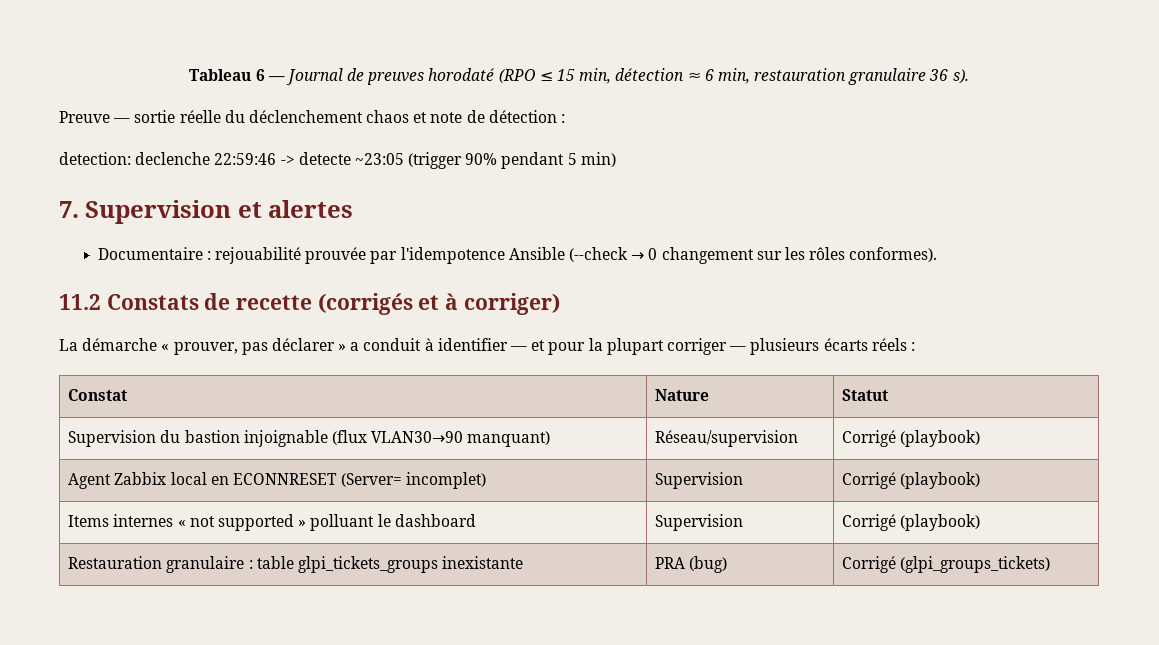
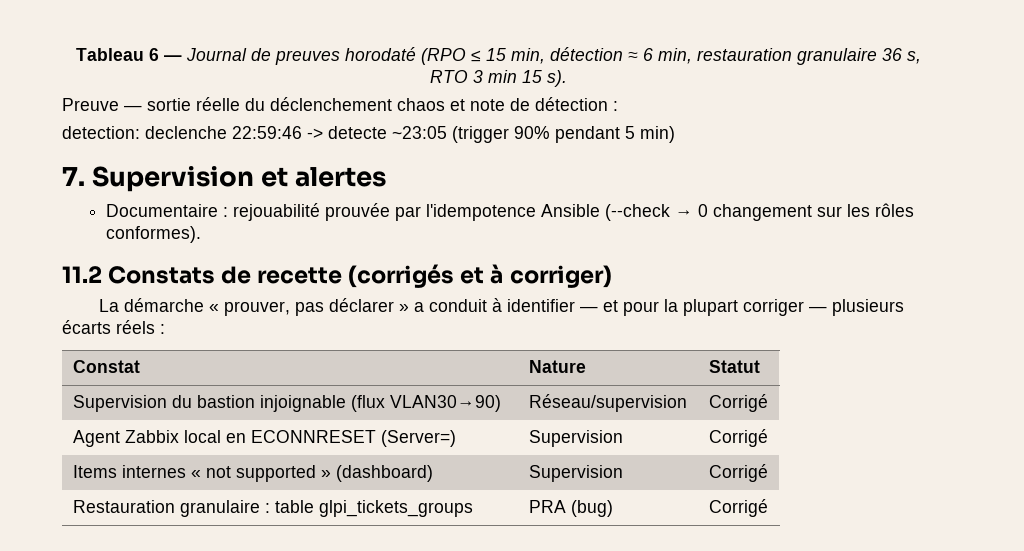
- Tableau 6 — Journal de preuves horodaté (RPO ≤ 15 min, détection ≈ 6 min, restauration granulaire 36 s).
+ Tableau 6 — Journal de preuves horodaté (RPO ≤ 15 min, détection ≈ 6 min, restauration granulaire 36 s, RTO 3 min 15 s).
- Supervision du bastion injoignable (flux VLAN30→90 manquant) | Réseau/supervision | Corrigé (playbook)
+ Supervision du bastion injoignable (flux VLAN30→90) | Réseau/supervision | Corrigé
- Agent Zabbix local en ECONNRESET (Server= incomplet) | Supervision | Corrigé (playbook)
+ Agent Zabbix local en ECONNRESET (Server=) | Supervision | Corrigé
- Items internes « not supported » polluant le dashboard | Supervision | Corrigé (playbook)
+ Items internes « not supported » (dashboard) | Supervision | Corrigé
- Restauration granulaire : table glpi_tickets_groups inexistante | PRA (bug) | Corrigé (glpi_groups_tickets)
+ Restauration granulaire : table glpi_tickets_groups | PRA (bug) | Corrigé

